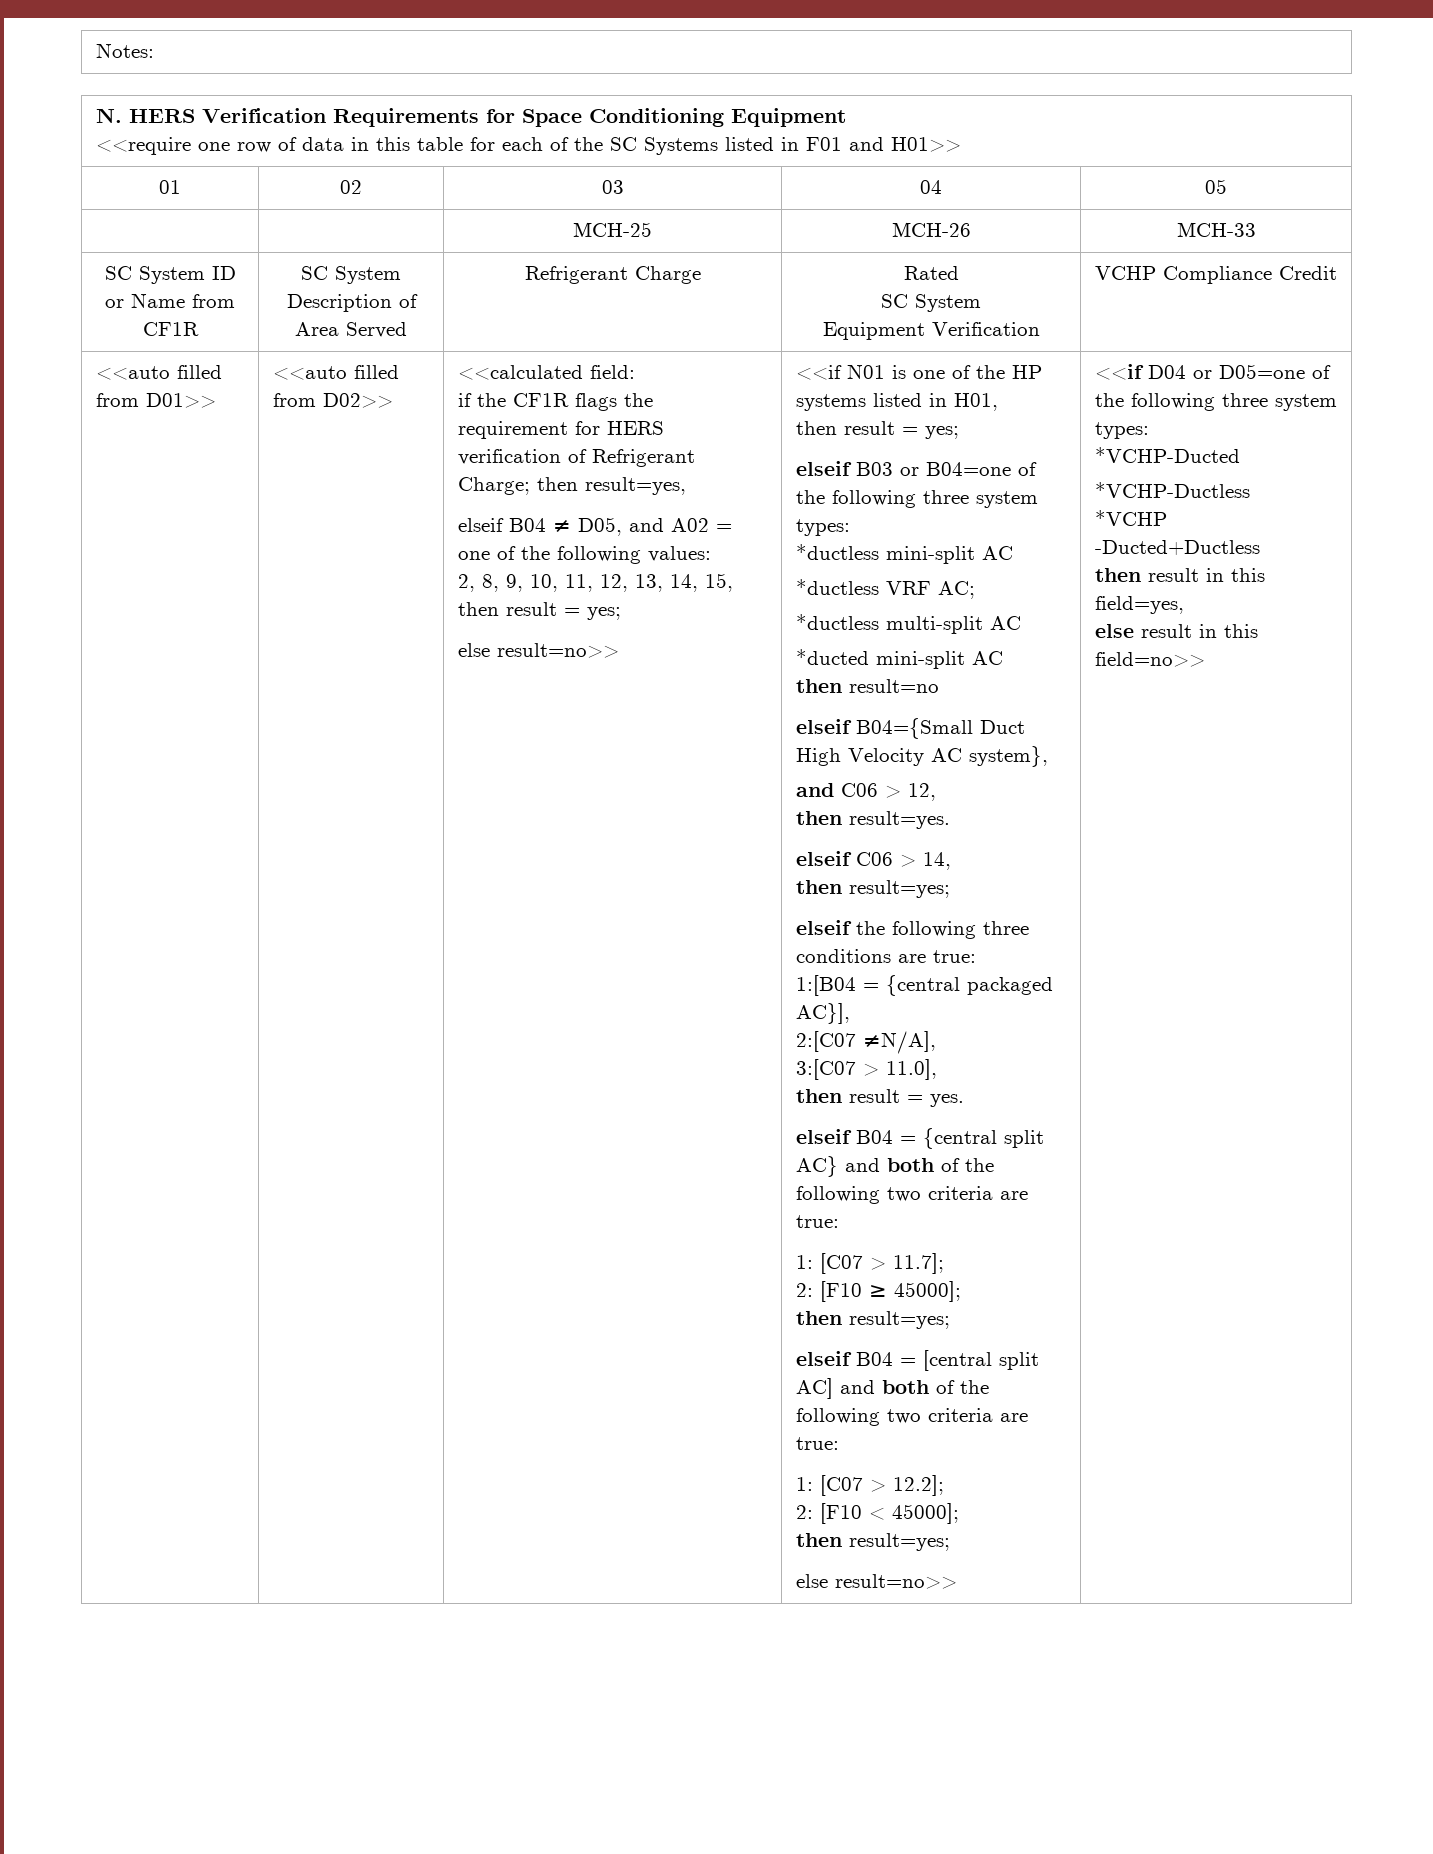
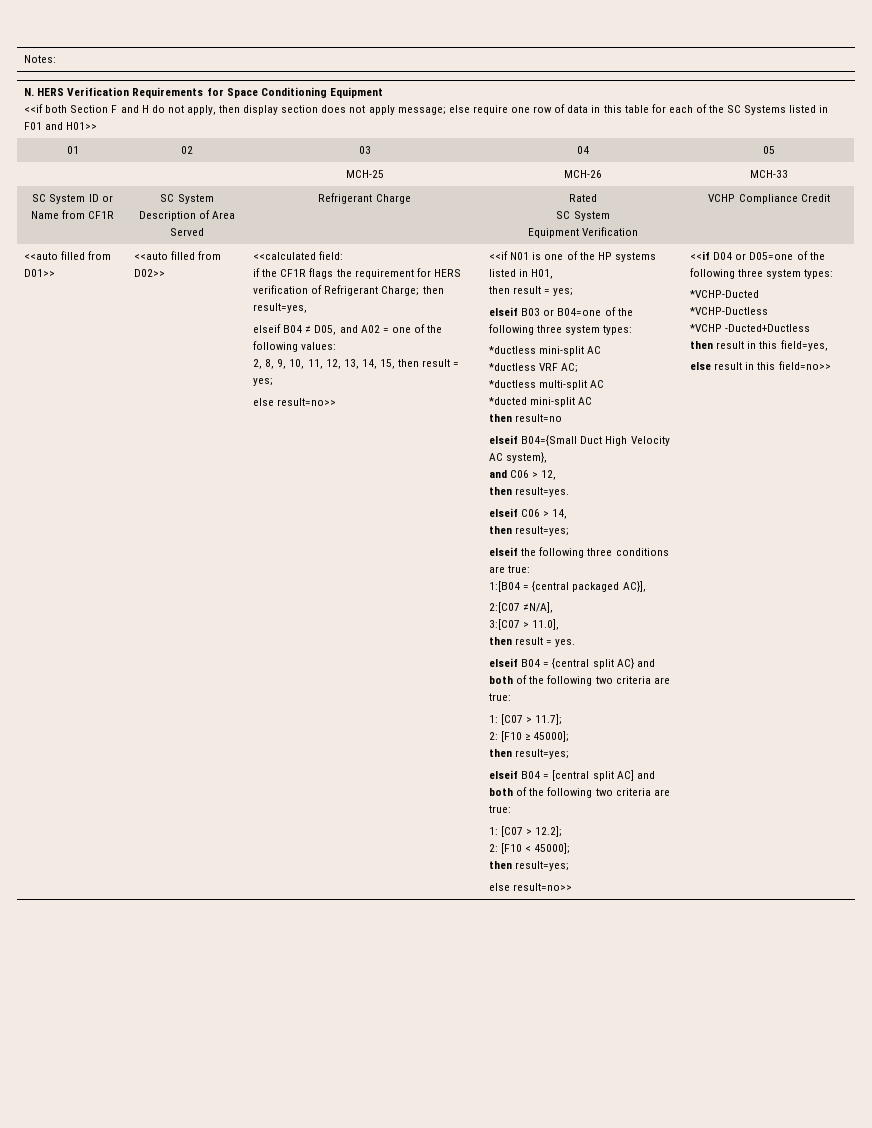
- <<require one row of data in this table for each of the SC Systems listed in F01 and H01>>
+ <<if both Section F and H do not apply, then display section does not apply message; else require one row of data in this table for each of the SC Systems listed in F01 and H01>>

